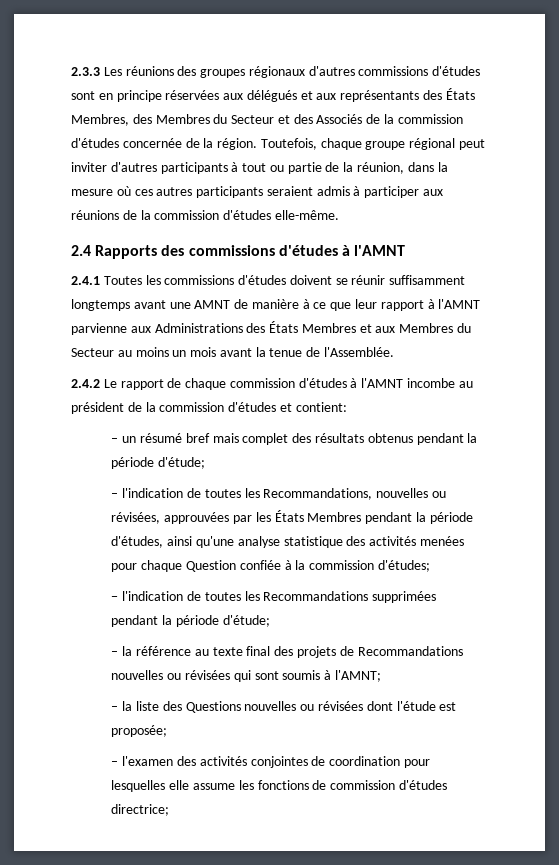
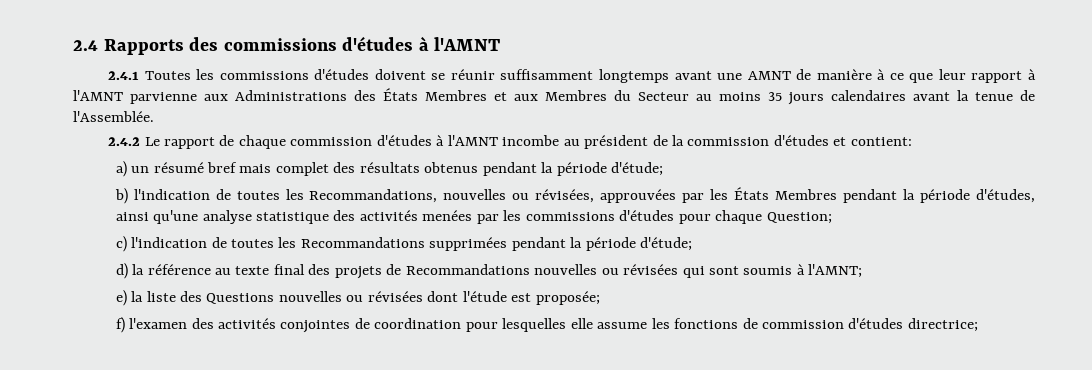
- 2.3.3 Les réunions des groupes régionaux d'autres commissions d'études sont en principe réservées aux délégués et aux représentants des États Membres, des Membres du Secteur et des Associés de la commission d'études concernée de la région. Toutefois, chaque groupe régional peut inviter d'autres participants à tout ou partie de la réunion, dans la mesure où ces autres participants seraient admis à participer aux réunions de la commission d'études elle-même.
- 2.4.1 Toutes les commissions d'études doivent se réunir suffisamment longtemps avant une AMNT de manière à ce que leur rapport à l'AMNT parvienne aux Administrations des États Membres et aux Membres du Secteur au moins un mois avant la tenue de l'Assemblée.
+ 2.4.1 Toutes les commissions d'études doivent se réunir suffisamment longtemps avant une AMNT de manière à ce que leur rapport à l'AMNT parvienne aux Administrations des États Membres et aux Membres du Secteur au moins 35 jours calendaires avant la tenue de l'Assemblée.
- – un résumé bref mais complet des résultats obtenus pendant la période d'étude;
+ a) un résumé bref mais complet des résultats obtenus pendant la période d'étude;
- – l'indication de toutes les Recommandations, nouvelles ou révisées, approuvées par les États Membres pendant la période d'études, ainsi qu'une analyse statistique des activités menées pour chaque Question confiée à la commission d'études;
- − l'indication de toutes les Recommandations supprimées pendant la période d'étude;
+ b) l'indication de toutes les Recommandations, nouvelles ou révisées, approuvées par les États Membres pendant la période d'études, ainsi qu'une analyse statistique des activités menées par les commissions d'études pour chaque Question;
+ c) l'indication de toutes les Recommandations supprimées pendant la période d'étude;
- – la référence au texte final des projets de Recommandations nouvelles ou révisées qui sont soumis à l'AMNT;
+ d) la référence au texte final des projets de Recommandations nouvelles ou révisées qui sont soumis à l'AMNT;
- – la liste des Questions nouvelles ou révisées dont l'étude est proposée;
+ e) la liste des Questions nouvelles ou révisées dont l'étude est proposée;
- – l'examen des activités conjointes de coordination pour lesquelles elle assume les fonctions de commission d'études directrice;
+ f) l'examen des activités conjointes de coordination pour lesquelles elle assume les fonctions de commission d'études directrice;

